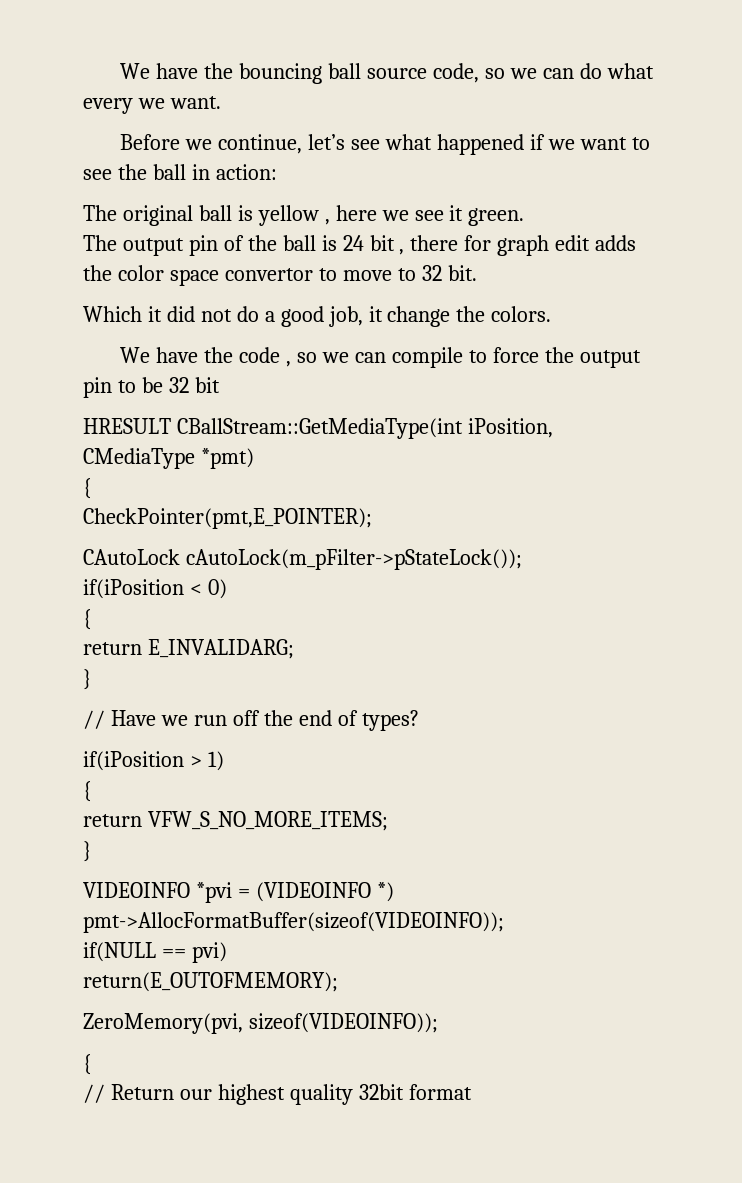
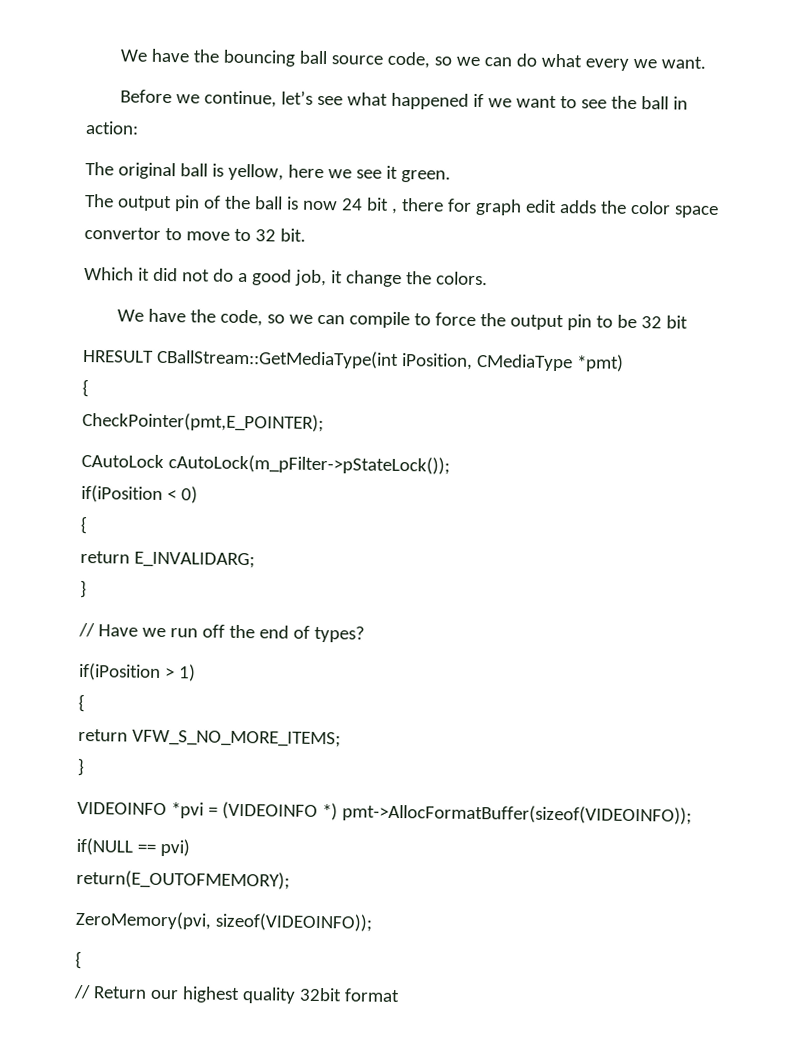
- The original ball is yellow , here we see it green.
+ The original ball is yellow, here we see it green.
- The output pin of the ball is 24 bit , there for graph edit adds the color space convertor to move to 32 bit.
+ The output pin of the ball is now 24 bit , there for graph edit adds the color space convertor to move to 32 bit.
- We have the code , so we can compile to force the output pin to be 32 bit
+ We have the code, so we can compile to force the output pin to be 32 bit

